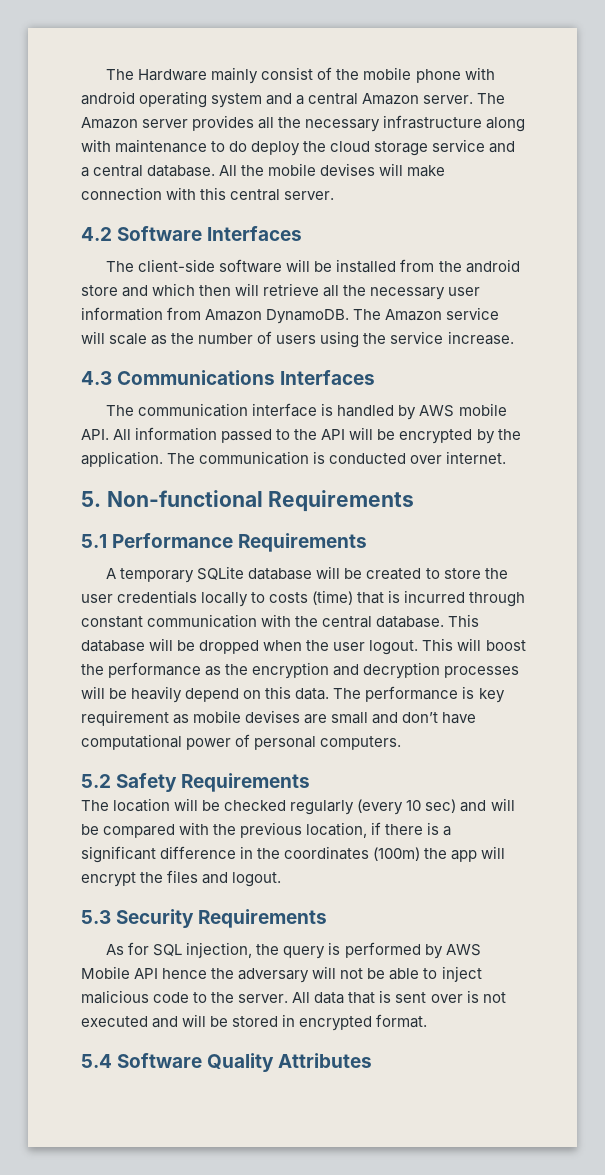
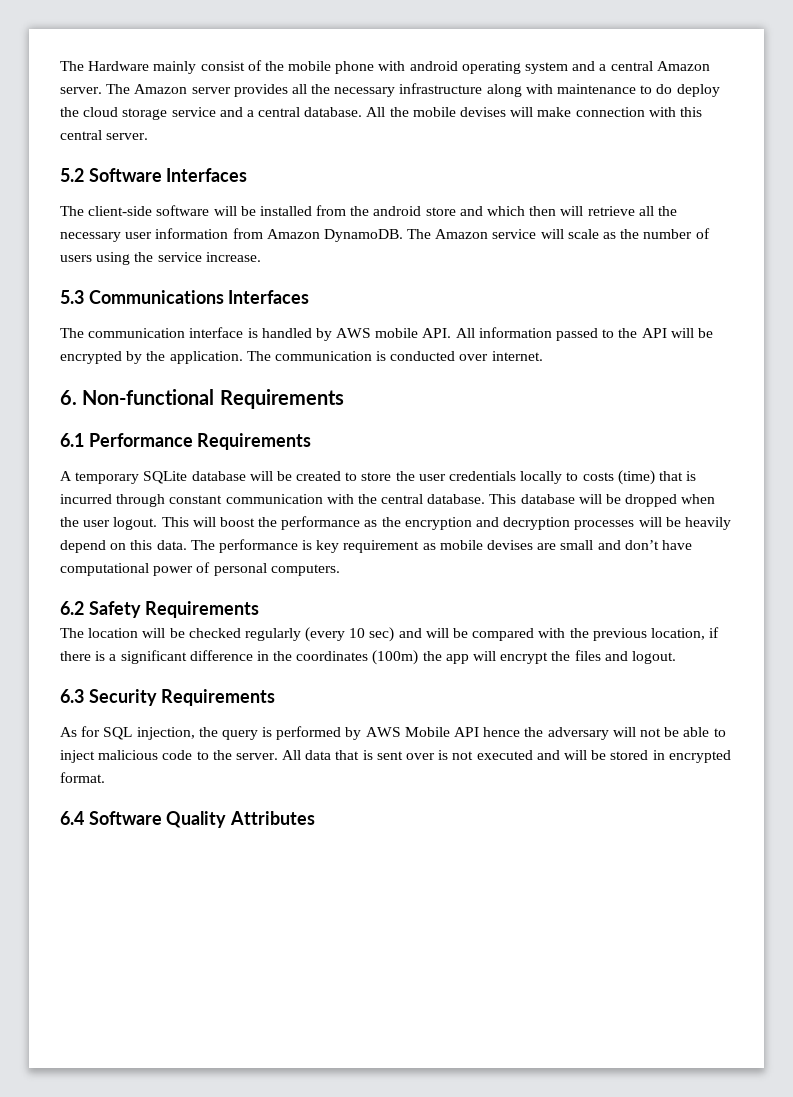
- 4.2 Software Interfaces
+ 5.2 Software Interfaces
- 4.3 Communications Interfaces
+ 5.3 Communications Interfaces
- 5. Non-functional Requirements
+ 6. Non-functional Requirements
- 5.1 Performance Requirements
+ 6.1 Performance Requirements
- 5.2 Safety Requirements
+ 6.2 Safety Requirements
- 5.3 Security Requirements
+ 6.3 Security Requirements
- 5.4 Software Quality Attributes
+ 6.4 Software Quality Attributes

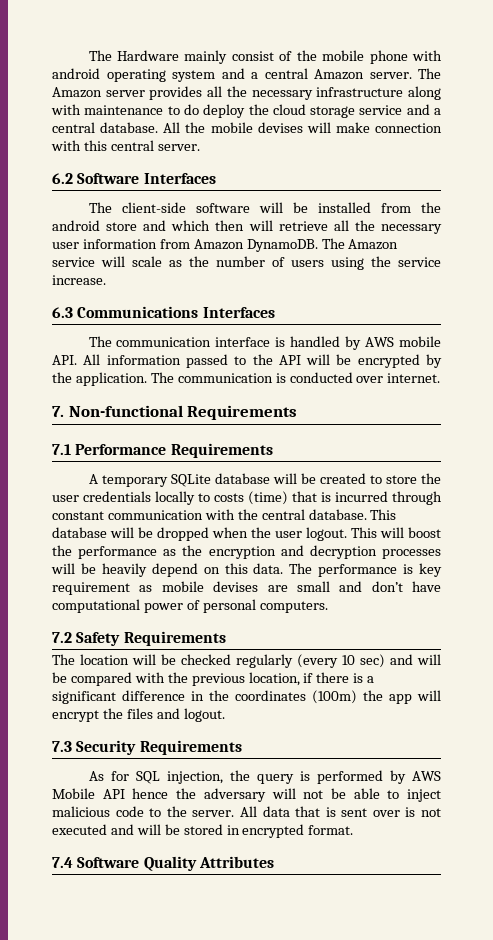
- 5.2 Software Interfaces
+ 6.2 Software Interfaces
- 5.3 Communications Interfaces
+ 6.3 Communications Interfaces
- 6. Non-functional Requirements
+ 7. Non-functional Requirements
- 6.1 Performance Requirements
+ 7.1 Performance Requirements
- 6.2 Safety Requirements
+ 7.2 Safety Requirements
- 6.3 Security Requirements
+ 7.3 Security Requirements
- 6.4 Software Quality Attributes
+ 7.4 Software Quality Attributes

